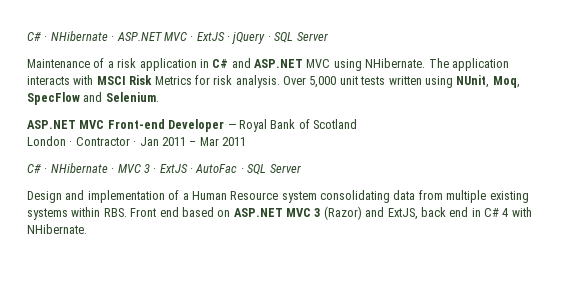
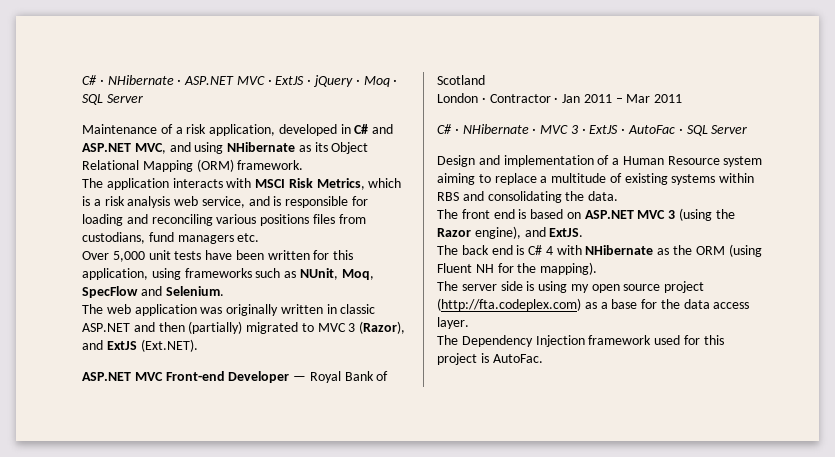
- C# · NHibernate · ASP.NET MVC · ExtJS · jQuery · SQL Server
+ C# · NHibernate · ASP.NET MVC · ExtJS · jQuery · Moq · SQL Server
- Maintenance of a risk application in C# and ASP.NET MVC using NHibernate. The application interacts with MSCI Risk Metrics for risk analysis. Over 5,000 unit tests written using NUnit, Moq, SpecFlow and Selenium.
+ Maintenance of a risk application, developed in C# and ASP.NET MVC, and using NHibernate as its Object Relational Mapping (ORM) framework.
+ The application interacts with MSCI Risk Metrics, which is a risk analysis web service, and is responsible for loading and reconciling various positions files from custodians, fund managers etc.
+ Over 5,000 unit tests have been written for this application, using frameworks such as NUnit, Moq, SpecFlow and Selenium.
+ The web application was originally written in classic ASP.NET and then (partially) migrated to MVC 3 (Razor), and ExtJS (Ext.NET).
- Design and implementation of a Human Resource system consolidating data from multiple existing systems within RBS. Front end based on ASP.NET MVC 3 (Razor) and ExtJS, back end in C# 4 with NHibernate.
+ Design and implementation of a Human Resource system aiming to replace a multitude of existing systems within RBS and consolidating the data.
+ The front end is based on ASP.NET MVC 3 (using the Razor engine), and ExtJS.
+ The back end is C# 4 with NHibernate as the ORM (using Fluent NH for the mapping).
+ The server side is using my open source project (http://fta.codeplex.com) as a base for the data access layer.
+ The Dependency Injection framework used for this project is AutoFac.

